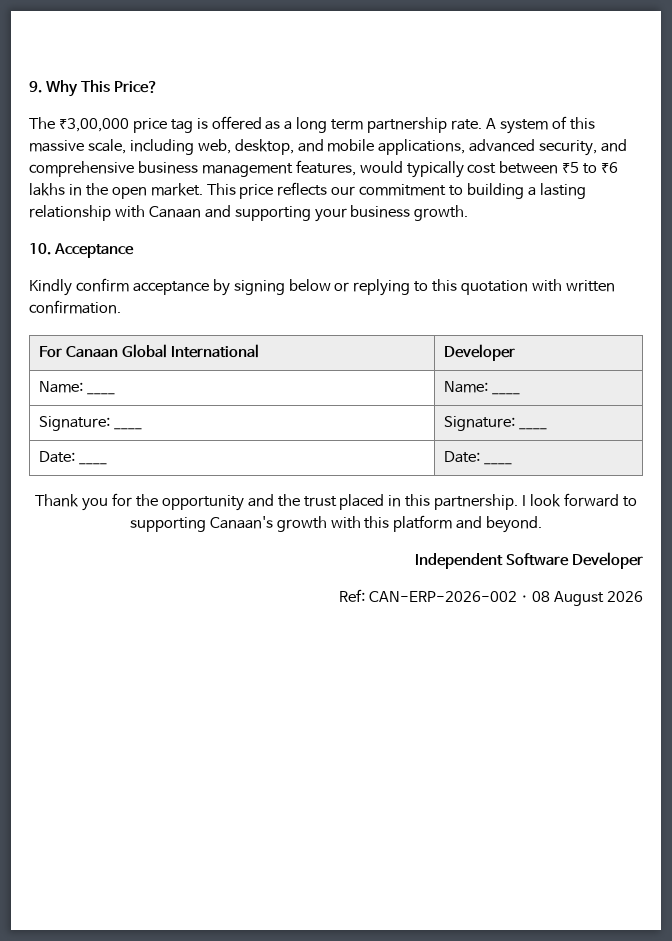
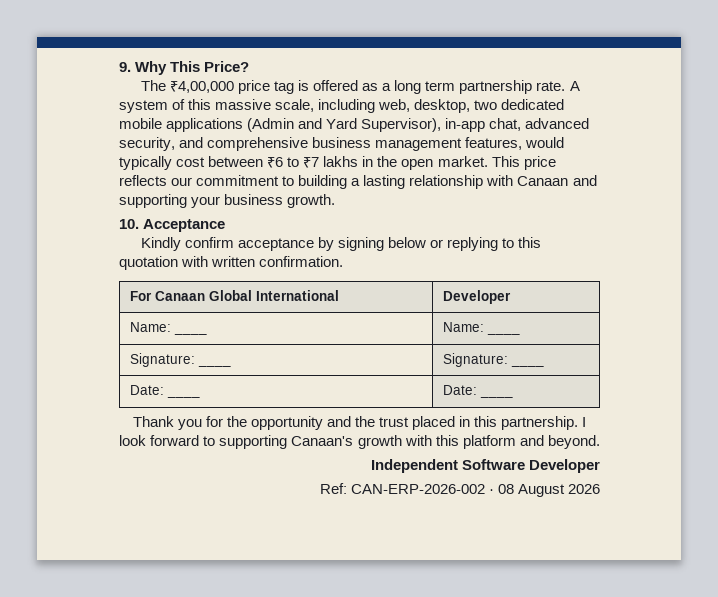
- The ₹3,00,000 price tag is offered as a long term partnership rate.
+ The ₹4,00,000 price tag is offered as a long term partnership rate.
- A system of this massive scale, including web, desktop, and mobile applications, advanced security, and comprehensive business management features, would typically cost between ₹5 to ₹6 lakhs in the open market.
+ A system of this massive scale, including web, desktop, two dedicated mobile applications (Admin and Yard Supervisor), in-app chat, advanced security, and comprehensive business management features, would typically cost between ₹6 to ₹7 lakhs in the open market.

